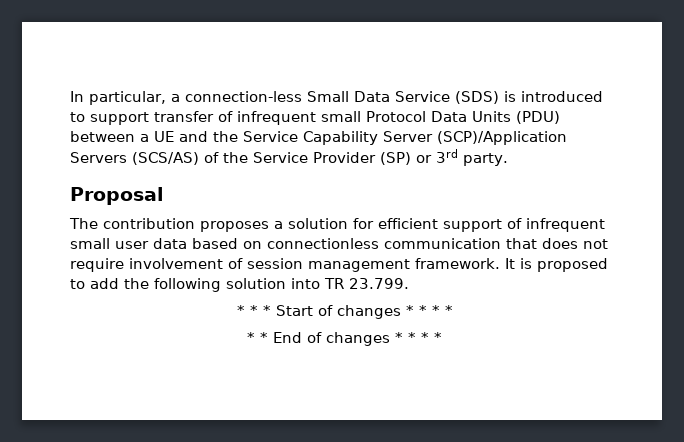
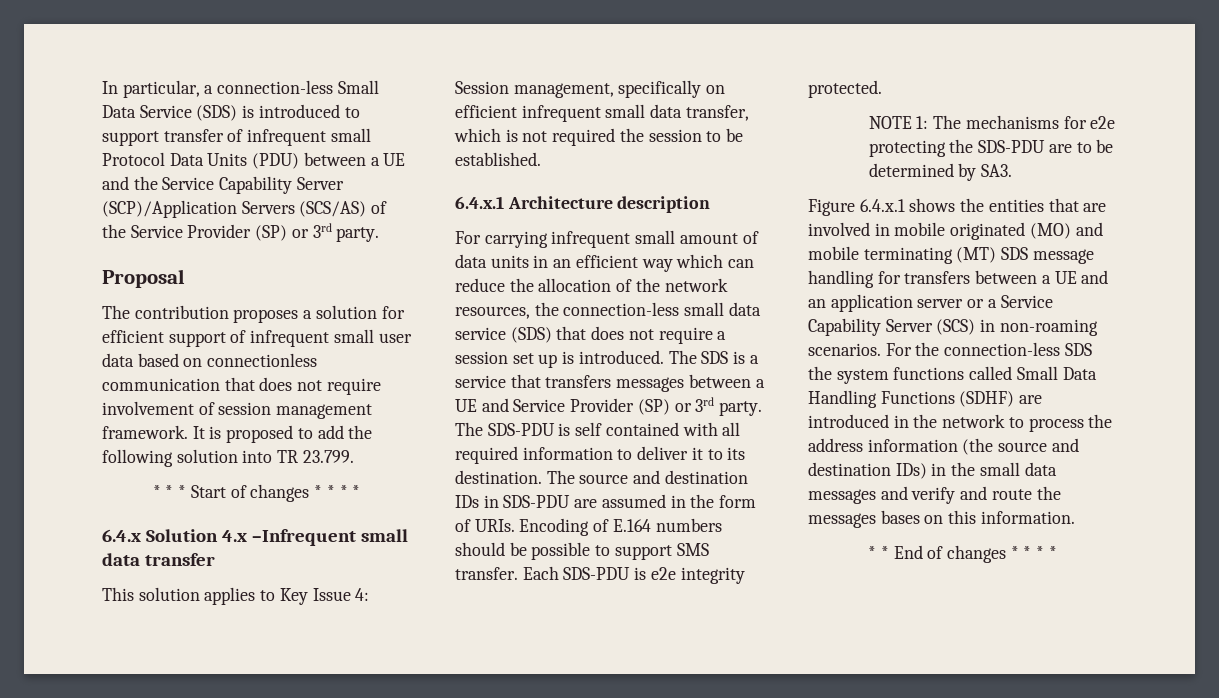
+ 6.4.x Solution 4.x –Infrequent small data transfer
+ This solution applies to Key Issue 4: Session management, specifically on efficient infrequent small data transfer, which is not required the session to be established.
+ 6.4.x.1 Architecture description
+ For carrying infrequent small amount of data units in an efficient way which can reduce the allocation of the network resources, the connection-less small data service (SDS) that does not require a session set up is introduced. The SDS is a service that transfers messages between a UE and Service Provider (SP) or 3rd party. The SDS-PDU is self contained with all required information to deliver it to its destination. The source and destination IDs in SDS-PDU are assumed in the form of URIs. Encoding of E.164 numbers should be possible to support SMS transfer. Each SDS-PDU is e2e integrity protected.
+ NOTE 1: The mechanisms for e2e protecting the SDS-PDU are to be determined by SA3.
+ Figure 6.4.x.1 shows the entities that are involved in mobile originated (MO) and mobile terminating (MT) SDS message handling for transfers between a UE and an application server or a Service Capability Server (SCS) in non-roaming scenarios. For the connection-less SDS the system functions called Small Data Handling Functions (SDHF) are introduced in the network to process the address information (the source and destination IDs) in the small data messages and verify and route the messages bases on this information.

